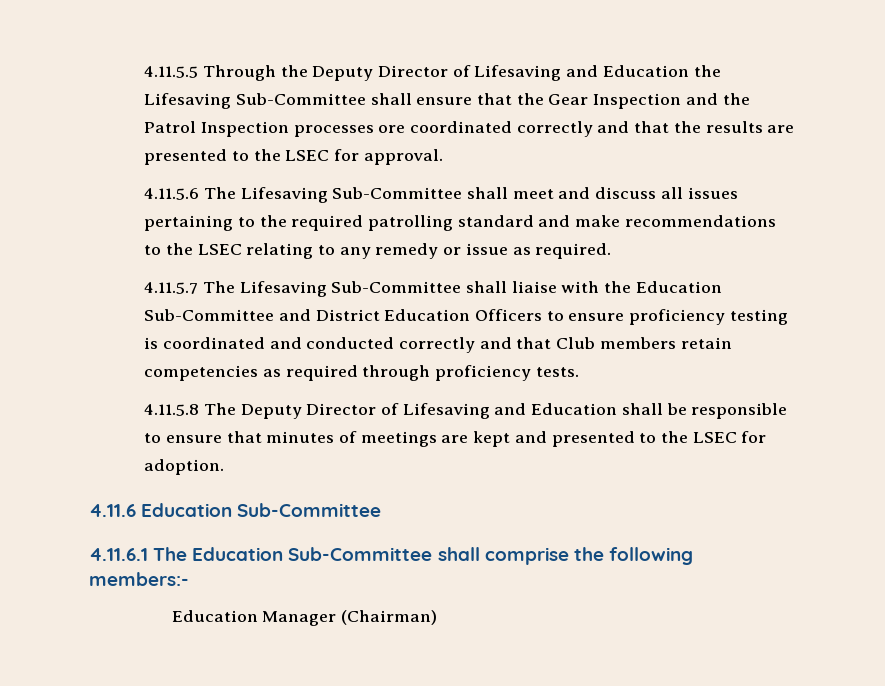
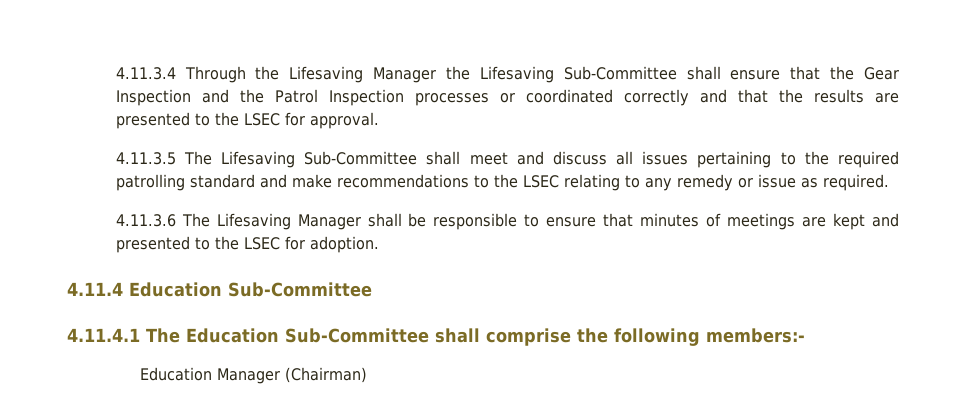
- 4.11.5.5 Through the Deputy Director of Lifesaving and Education the Lifesaving Sub-Committee shall ensure that the Gear Inspection and the Patrol Inspection processes ore coordinated correctly and that the results are presented to the LSEC for approval.
+ 4.11.3.4 Through the Lifesaving Manager the Lifesaving Sub-Committee shall ensure that the Gear Inspection and the Patrol Inspection processes or coordinated correctly and that the results are presented to the LSEC for approval.
- 4.11.5.6 The Lifesaving Sub-Committee shall meet and discuss all issues pertaining to the required patrolling standard and make recommendations to the LSEC relating to any remedy or issue as required.
+ 4.11.3.5 The Lifesaving Sub-Committee shall meet and discuss all issues pertaining to the required patrolling standard and make recommendations to the LSEC relating to any remedy or issue as required.
- 4.11.5.7 The Lifesaving Sub-Committee shall liaise with the Education Sub-Committee and District Education Officers to ensure proficiency testing is coordinated and conducted correctly and that Club members retain competencies as required through proficiency tests.
- 4.11.5.8 The Deputy Director of Lifesaving and Education shall be responsible to ensure that minutes of meetings are kept and presented to the LSEC for adoption.
+ 4.11.3.6 The Lifesaving Manager shall be responsible to ensure that minutes of meetings are kept and presented to the LSEC for adoption.
- 4.11.6 Education Sub-Committee
+ 4.11.4 Education Sub-Committee
- 4.11.6.1 The Education Sub-Committee shall comprise the following members:-
+ 4.11.4.1 The Education Sub-Committee shall comprise the following members:-

